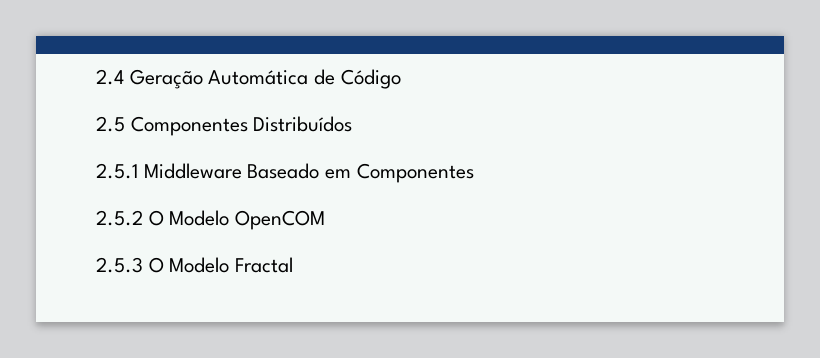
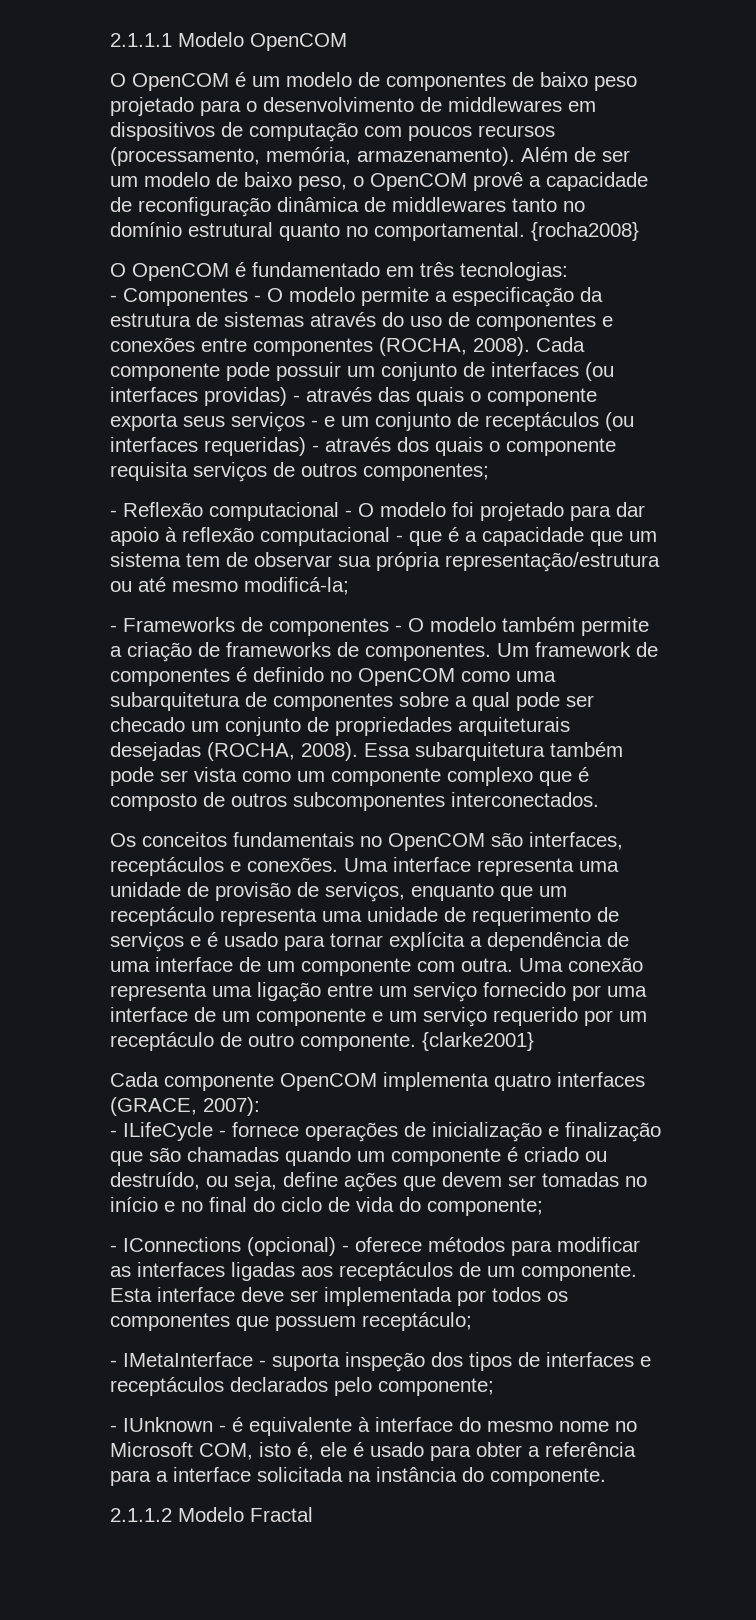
- 2.4 Geração Automática de Código
- 2.5 Componentes Distribuídos
- 2.5.1 Middleware Baseado em Componentes
- 2.5.2 O Modelo OpenCOM
- 2.5.3 O Modelo Fractal
+ 2.1.1.1 Modelo OpenCOM
+ O OpenCOM é um modelo de componentes de baixo peso projetado para o desenvolvimento de middlewares em dispositivos de computação com poucos recursos (processamento, memória, armazenamento). Além de ser um modelo de baixo peso, o OpenCOM provê a capacidade de reconfiguração dinâmica de middlewares tanto no domínio estrutural quanto no comportamental. {rocha2008}
+ O OpenCOM é fundamentado em três tecnologias:
+ - Componentes - O modelo permite a especificação da estrutura de sistemas através do uso de componentes e conexões entre componentes (ROCHA, 2008). Cada componente pode possuir um conjunto de interfaces (ou interfaces providas) - através das quais o componente exporta seus serviços - e um conjunto de receptáculos (ou interfaces requeridas) - através dos quais o componente requisita serviços de outros componentes;
+ - Reflexão computacional - O modelo foi projetado para dar apoio à reflexão computacional - que é a capacidade que um sistema tem de observar sua própria representação/estrutura ou até mesmo modificá-la;
+ - Frameworks de componentes - O modelo também permite a criação de frameworks de componentes. Um framework de componentes é definido no OpenCOM como uma subarquitetura de componentes sobre a qual pode ser checado um conjunto de propriedades arquiteturais desejadas (ROCHA, 2008). Essa subarquitetura também pode ser vista como um componente complexo que é composto de outros subcomponentes interconectados.
+ Os conceitos fundamentais no OpenCOM são interfaces, receptáculos e conexões. Uma interface representa uma unidade de provisão de serviços, enquanto que um receptáculo representa uma unidade de requerimento de serviços e é usado para tornar explícita a dependência de uma interface de um componente com outra. Uma conexão representa uma ligação entre um serviço fornecido por uma interface de um componente e um serviço requerido por um receptáculo de outro componente. {clarke2001}
+ Cada componente OpenCOM implementa quatro interfaces (GRACE, 2007):
+ - ILifeCycle - fornece operações de inicialização e finalização que são chamadas quando um componente é criado ou destruído, ou seja, define ações que devem ser tomadas no início e no final do ciclo de vida do componente;
+ - IConnections (opcional) - oferece métodos para modificar as interfaces ligadas aos receptáculos de um componente. Esta interface deve ser implementada por todos os componentes que possuem receptáculo;
+ - IMetaInterface - suporta inspeção dos tipos de interfaces e receptáculos declarados pelo componente;
+ - IUnknown - é equivalente à interface do mesmo nome no Microsoft COM, isto é, ele é usado para obter a referência para a interface solicitada na instância do componente.
+ 2.1.1.2 Modelo Fractal

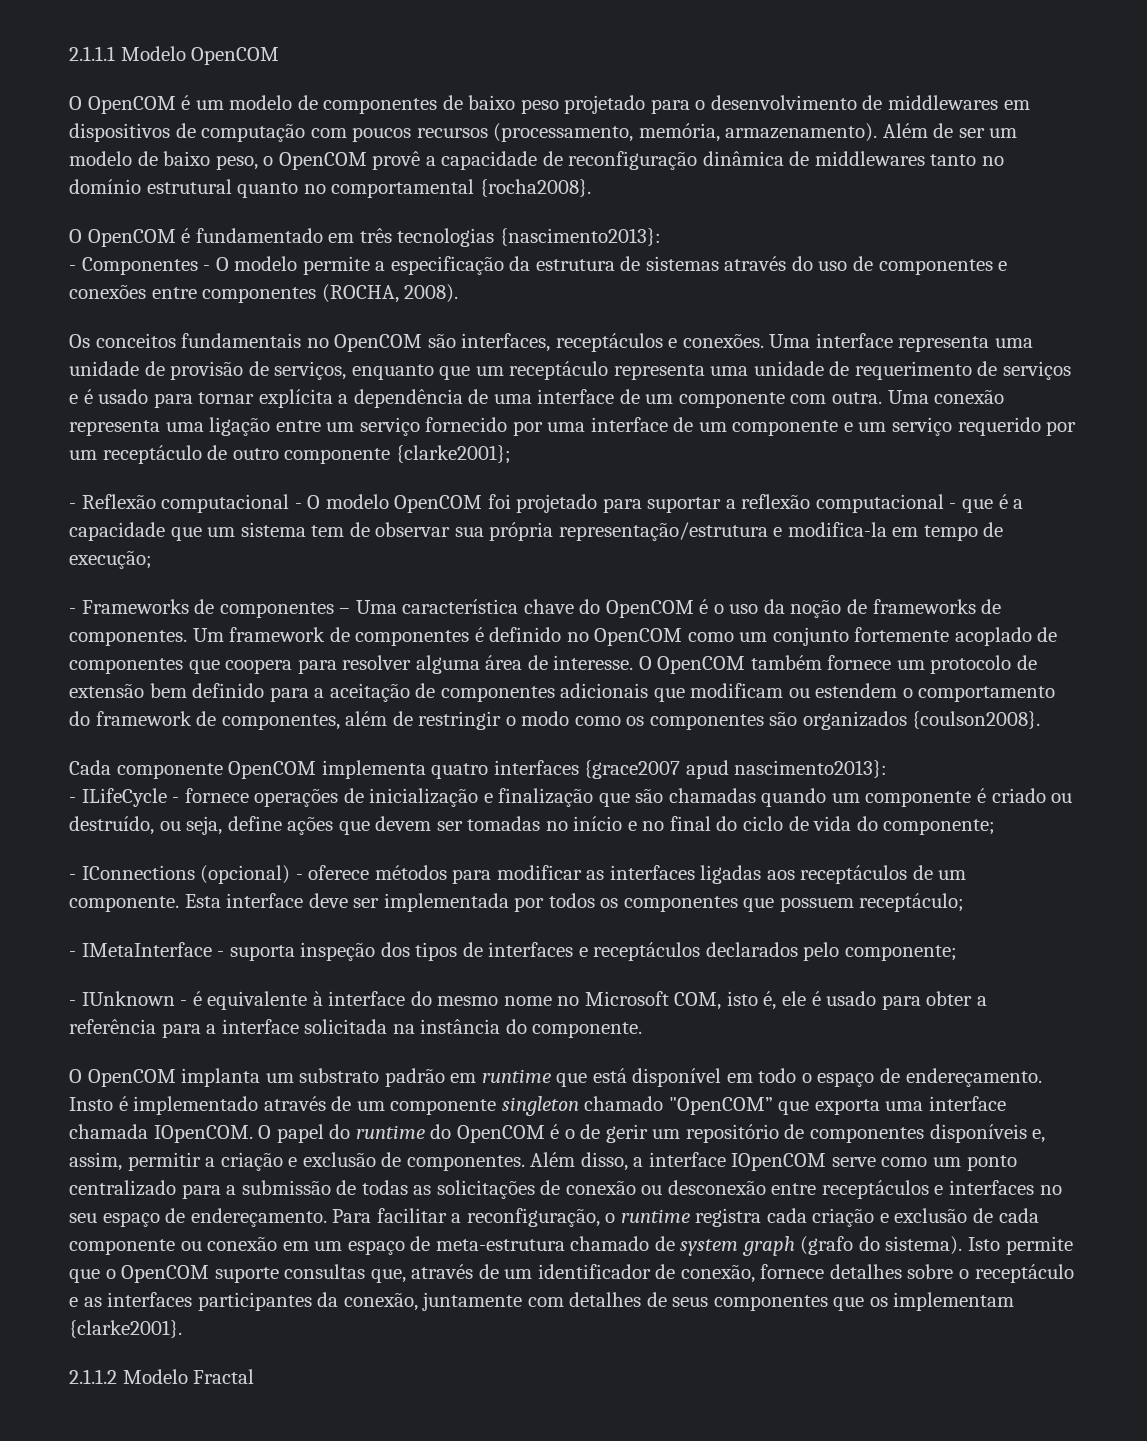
- Além de ser um modelo de baixo peso, o OpenCOM provê a capacidade de reconfiguração dinâmica de middlewares tanto no domínio estrutural quanto no comportamental. {rocha2008}
+ Além de ser um modelo de baixo peso, o OpenCOM provê a capacidade de reconfiguração dinâmica de middlewares tanto no domínio estrutural quanto no comportamental {rocha2008}.
- O OpenCOM é fundamentado em três tecnologias:
+ O OpenCOM é fundamentado em três tecnologias {nascimento2013}:
- Cada componente pode possuir um conjunto de interfaces (ou interfaces providas) - através das quais o componente exporta seus serviços - e um conjunto de receptáculos (ou interfaces requeridas) - através dos quais o componente requisita serviços de outros componentes;
- - Reflexão computacional - O modelo foi projetado para dar apoio à reflexão computacional - que é a capacidade que um sistema tem de observar sua própria representação/estrutura ou até mesmo modificá-la;
- - Frameworks de componentes - O modelo também permite a criação de frameworks de componentes. Um framework de componentes é definido no OpenCOM como uma subarquitetura de componentes sobre a qual pode ser checado um conjunto de propriedades arquiteturais desejadas (ROCHA, 2008). Essa subarquitetura também pode ser vista como um componente complexo que é composto de outros subcomponentes interconectados.
- Uma conexão representa uma ligação entre um serviço fornecido por uma interface de um componente e um serviço requerido por um receptáculo de outro componente. {clarke2001}
+ Uma conexão representa uma ligação entre um serviço fornecido por uma interface de um componente e um serviço requerido por um receptáculo de outro componente {clarke2001};
+ - Reflexão computacional - O modelo OpenCOM foi projetado para suportar a reflexão computacional - que é a capacidade que um sistema tem de observar sua própria representação/estrutura e modifica-la em tempo de execução;
+ - Frameworks de componentes – Uma característica chave do OpenCOM é o uso da noção de frameworks de componentes. Um framework de componentes é definido no OpenCOM como um conjunto fortemente acoplado de componentes que coopera para resolver alguma área de interesse. O OpenCOM também fornece um protocolo de extensão bem definido para a aceitação de componentes adicionais que modificam ou estendem o comportamento do framework de componentes, além de restringir o modo como os componentes são organizados {coulson2008}.
- Cada componente OpenCOM implementa quatro interfaces (GRACE, 2007):
+ Cada componente OpenCOM implementa quatro interfaces {grace2007 apud nascimento2013}:
+ O OpenCOM implanta um substrato padrão em runtime que está disponível em todo o espaço de endereçamento. Insto é implementado através de um componente singleton chamado "OpenCOM” que exporta uma interface chamada IOpenCOM. O papel do runtime do OpenCOM é o de gerir um repositório de componentes disponíveis e, assim, permitir a criação e exclusão de componentes. Além disso, a interface IOpenCOM serve como um ponto centralizado para a submissão de todas as solicitações de conexão ou desconexão entre receptáculos e interfaces no seu espaço de endereçamento. Para facilitar a reconfiguração, o runtime registra cada criação e exclusão de cada componente ou conexão em um espaço de meta-estrutura chamado de system graph (grafo do sistema). Isto permite que o OpenCOM suporte consultas que, através de um identificador de conexão, fornece detalhes sobre o receptáculo e as interfaces participantes da conexão, juntamente com detalhes de seus componentes que os implementam {clarke2001}.

